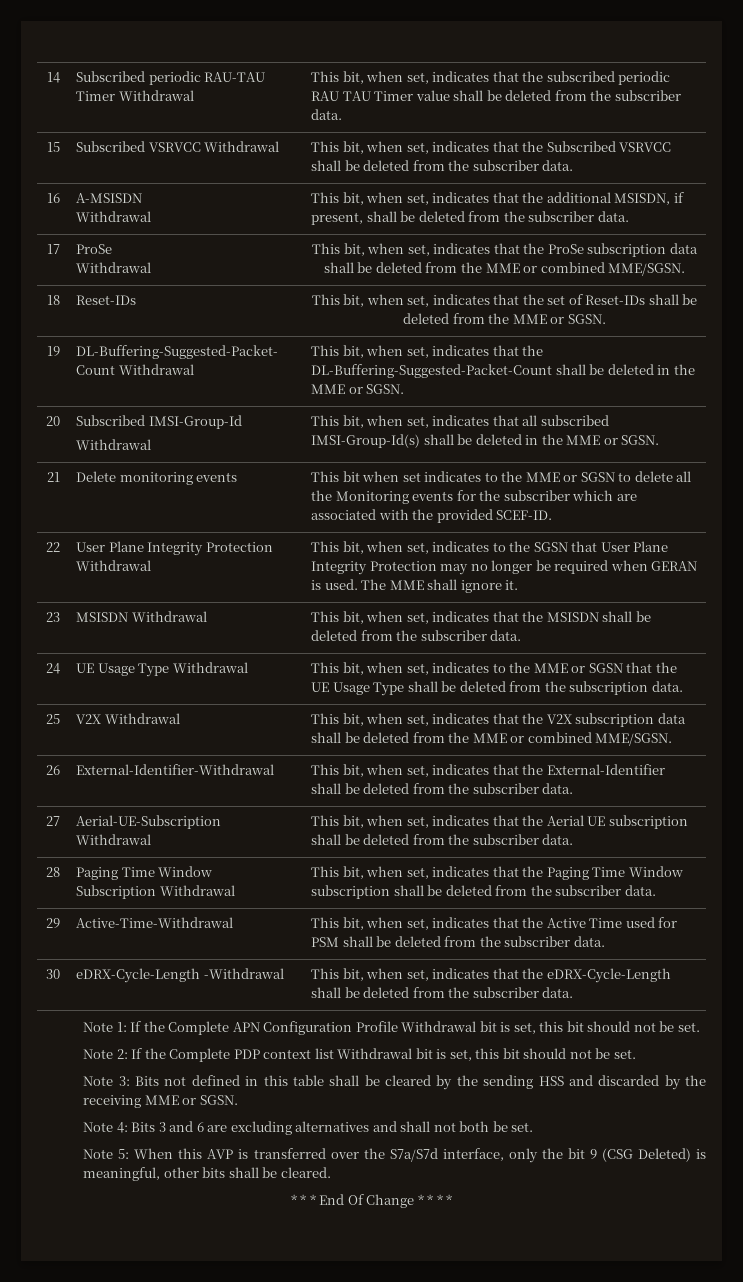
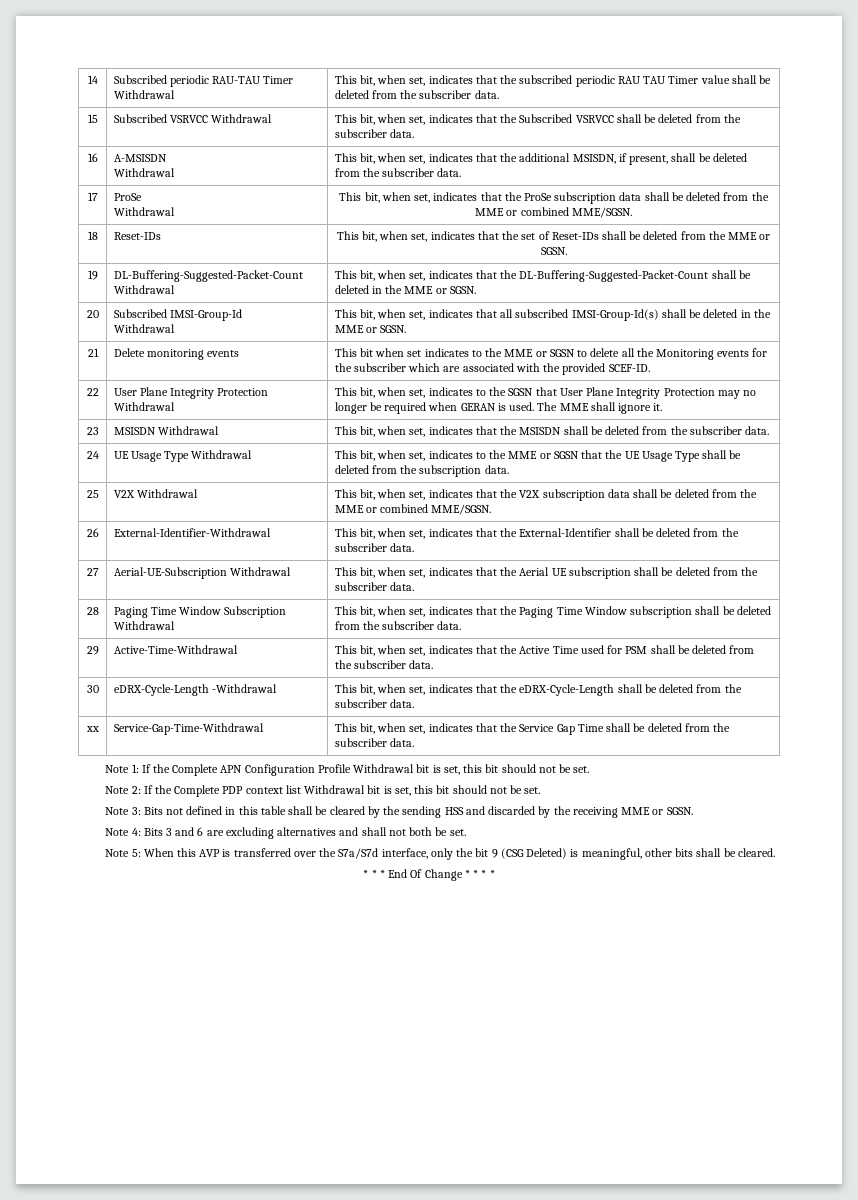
+ xx | Service-Gap-Time-Withdrawal | This bit, when set, indicates that the Service Gap Time shall be deleted from the subscriber data.

